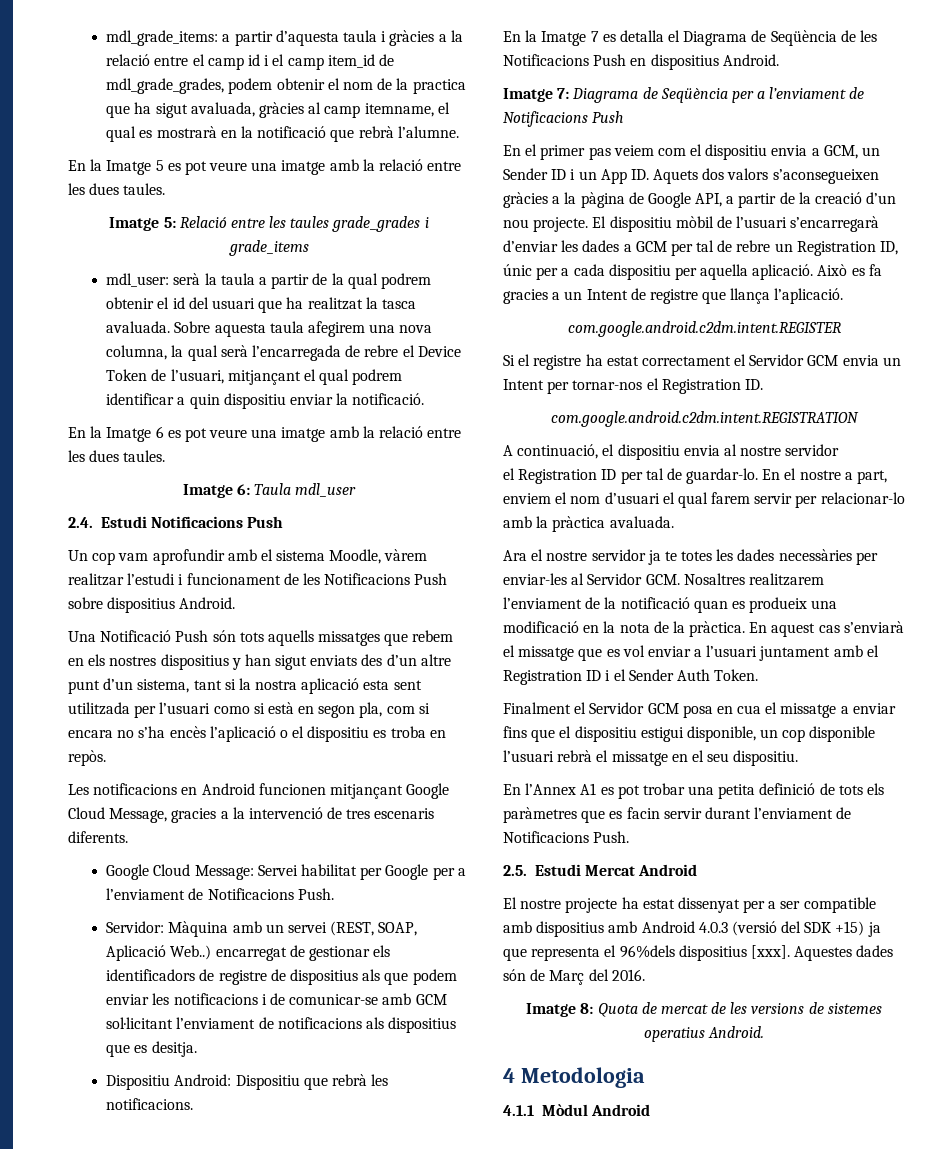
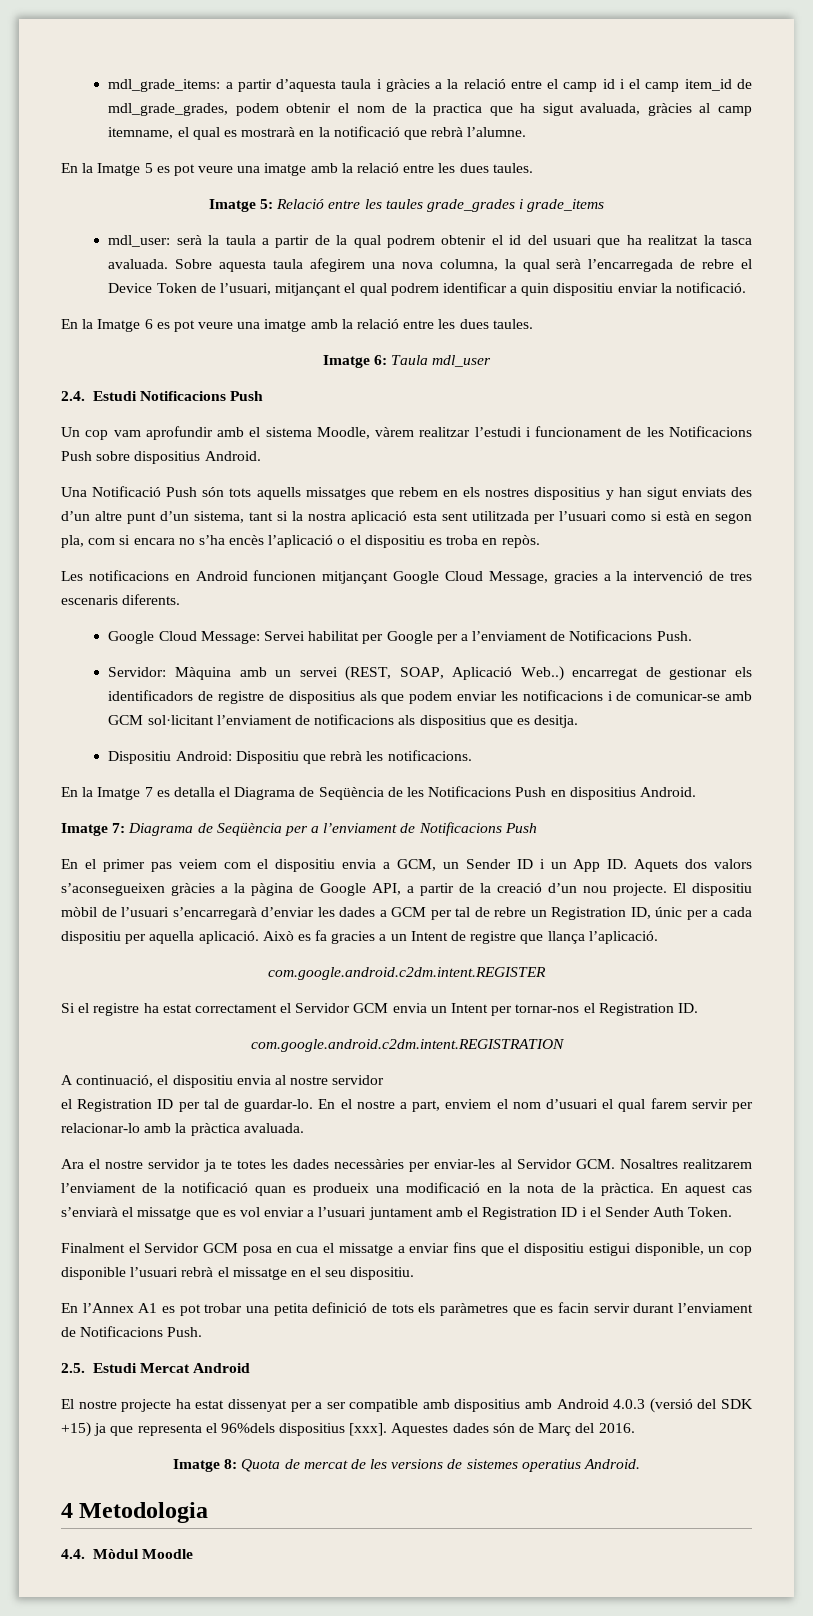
- 4.1.1 Mòdul Android
+ 4.4. Mòdul Moodle

